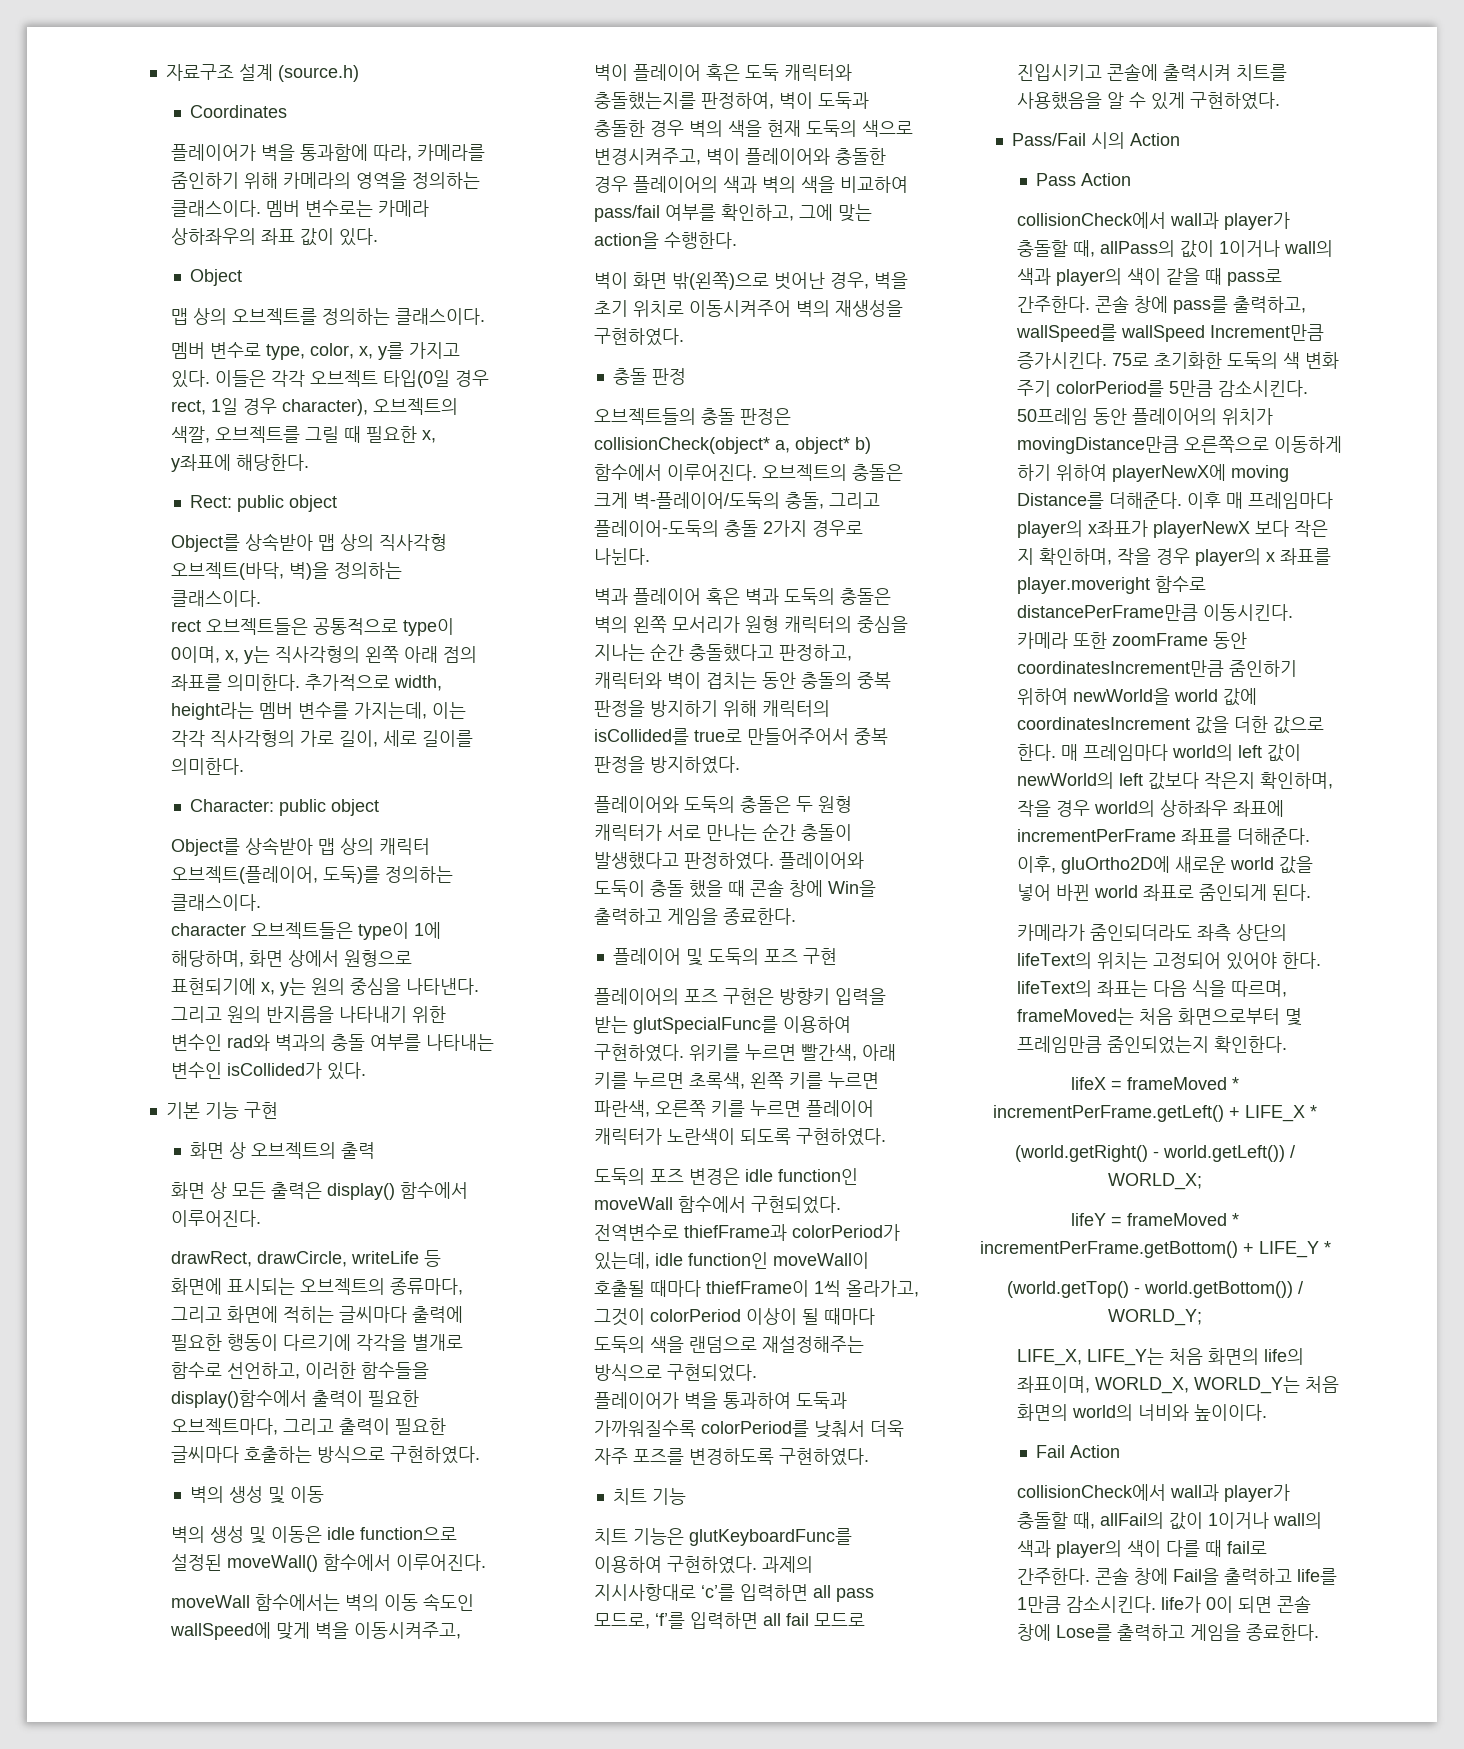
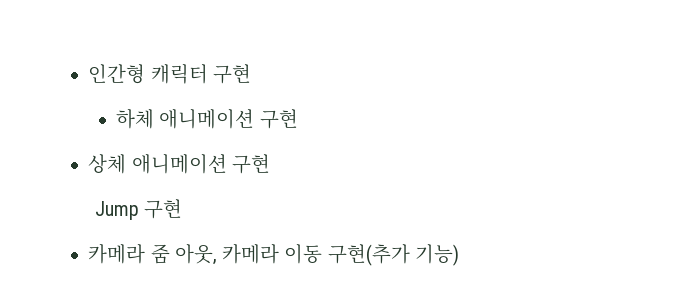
- 자료구조 설계 (source.h)
- Coordinates
- 플레이어가 벽을 통과함에 따라, 카메라를 줌인하기 위해 카메라의 영역을 정의하는 클래스이다. 멤버 변수로는 카메라 상하좌우의 좌표 값이 있다.
- Object
- 맵 상의 오브젝트를 정의하는 클래스이다.
- 멤버 변수로 type, color, x, y를 가지고 있다. 이들은 각각 오브젝트 타입(0일 경우 rect, 1일 경우 character), 오브젝트의 색깔, 오브젝트를 그릴 때 필요한 x, y좌표에 해당한다.
- Rect: public object
- Object를 상속받아 맵 상의 직사각형 오브젝트(바닥, 벽)을 정의하는 클래스이다.
- rect 오브젝트들은 공통적으로 type이 0이며, x, y는 직사각형의 왼쪽 아래 점의 좌표를 의미한다. 추가적으로 width, height라는 멤버 변수를 가지는데, 이는 각각 직사각형의 가로 길이, 세로 길이를 의미한다.
- Character: public object
- Object를 상속받아 맵 상의 캐릭터 오브젝트(플레이어, 도둑)를 정의하는 클래스이다.
- character 오브젝트들은 type이 1에 해당하며, 화면 상에서 원형으로 표현되기에 x, y는 원의 중심을 나타낸다. 그리고 원의 반지름을 나타내기 위한 변수인 rad와 벽과의 충돌 여부를 나타내는 변수인 isCollided가 있다.
- 기본 기능 구현
- 화면 상 오브젝트의 출력
- 화면 상 모든 출력은 display() 함수에서 이루어진다.
- drawRect, drawCircle, writeLife 등 화면에 표시되는 오브젝트의 종류마다, 그리고 화면에 적히는 글씨마다 출력에 필요한 행동이 다르기에 각각을 별개로 함수로 선언하고, 이러한 함수들을 display()함수에서 출력이 필요한 오브젝트마다, 그리고 출력이 필요한 글씨마다 호출하는 방식으로 구현하였다.
- 벽의 생성 및 이동
- 벽의 생성 및 이동은 idle function으로 설정된 moveWall() 함수에서 이루어진다.
- moveWall 함수에서는 벽의 이동 속도인 wallSpeed에 맞게 벽을 이동시켜주고, 벽이 플레이어 혹은 도둑 캐릭터와 충돌했는지를 판정하여, 벽이 도둑과 충돌한 경우 벽의 색을 현재 도둑의 색으로 변경시켜주고, 벽이 플레이어와 충돌한 경우 플레이어의 색과 벽의 색을 비교하여 pass/fail 여부를 확인하고, 그에 맞는 action을 수행한다.
- 벽이 화면 밖(왼쪽)으로 벗어난 경우, 벽을 초기 위치로 이동시켜주어 벽의 재생성을 구현하였다.
- 충돌 판정
- 오브젝트들의 충돌 판정은 collisionCheck(object* a, object* b) 함수에서 이루어진다. 오브젝트의 충돌은 크게 벽-플레이어/도둑의 충돌, 그리고 플레이어-도둑의 충돌 2가지 경우로 나뉜다.
- 벽과 플레이어 혹은 벽과 도둑의 충돌은 벽의 왼쪽 모서리가 원형 캐릭터의 중심을 지나는 순간 충돌했다고 판정하고, 캐릭터와 벽이 겹치는 동안 충돌의 중복 판정을 방지하기 위해 캐릭터의 isCollided를 true로 만들어주어서 중복 판정을 방지하였다.
- 플레이어와 도둑의 충돌은 두 원형 캐릭터가 서로 만나는 순간 충돌이 발생했다고 판정하였다. 플레이어와 도둑이 충돌 했을 때 콘솔 창에 Win을 출력하고 게임을 종료한다.
- 플레이어 및 도둑의 포즈 구현
- 플레이어의 포즈 구현은 방향키 입력을 받는 glutSpecialFunc를 이용하여 구현하였다. 위키를 누르면 빨간색, 아래 키를 누르면 초록색, 왼쪽 키를 누르면 파란색, 오른쪽 키를 누르면 플레이어 캐릭터가 노란색이 되도록 구현하였다.
- 도둑의 포즈 변경은 idle function인 moveWall 함수에서 구현되었다. 전역변수로 thiefFrame과 colorPeriod가 있는데, idle function인 moveWall이 호출될 때마다 thiefFrame이 1씩 올라가고, 그것이 colorPeriod 이상이 될 때마다 도둑의 색을 랜덤으로 재설정해주는 방식으로 구현되었다.
- 플레이어가 벽을 통과하여 도둑과 가까워질수록 colorPeriod를 낮춰서 더욱 자주 포즈를 변경하도록 구현하였다.
- 치트 기능
- 치트 기능은 glutKeyboardFunc를 이용하여 구현하였다. 과제의 지시사항대로 ‘c’를 입력하면 all pass 모드로, ‘f’를 입력하면 all fail 모드로 진입시키고 콘솔에 출력시켜 치트를 사용했음을 알 수 있게 구현하였다.
- Pass/Fail 시의 Action
- Pass Action
- collisionCheck에서 wall과 player가 충돌할 때, allPass의 값이 1이거나 wall의 색과 player의 색이 같을 때 pass로 간주한다. 콘솔 창에 pass를 출력하고, wallSpeed를 wallSpeed Increment만큼 증가시킨다. 75로 초기화한 도둑의 색 변화 주기 colorPeriod를 5만큼 감소시킨다. 50프레임 동안 플레이어의 위치가 movingDistance만큼 오른쪽으로 이동하게 하기 위하여 playerNewX에 moving Distance를 더해준다. 이후 매 프레임마다 player의 x좌표가 playerNewX 보다 작은 지 확인하며, 작을 경우 player의 x 좌표를 player.moveright 함수로 distancePerFrame만큼 이동시킨다. 카메라 또한 zoomFrame 동안 coordinatesIncrement만큼 줌인하기 위하여 newWorld을 world 값에 coordinatesIncrement 값을 더한 값으로 한다. 매 프레임마다 world의 left 값이 newWorld의 left 값보다 작은지 확인하며, 작을 경우 world의 상하좌우 좌표에 incrementPerFrame 좌표를 더해준다. 이후, gluOrtho2D에 새로운 world 값을 넣어 바뀐 world 좌표로 줌인되게 된다.
- 카메라가 줌인되더라도 좌측 상단의 lifeText의 위치는 고정되어 있어야 한다. lifeText의 좌표는 다음 식을 따르며, frameMoved는 처음 화면으로부터 몇 프레임만큼 줌인되었는지 확인한다.
- lifeX = frameMoved * incrementPerFrame.getLeft() + LIFE_X *
- (world.getRight() - world.getLeft()) / WORLD_X;
- lifeY = frameMoved * incrementPerFrame.getBottom() + LIFE_Y *
- (world.getTop() - world.getBottom()) / WORLD_Y;
- LIFE_X, LIFE_Y는 처음 화면의 life의 좌표이며, WORLD_X, WORLD_Y는 처음 화면의 world의 너비와 높이이다.
- Fail Action
- collisionCheck에서 wall과 player가 충돌할 때, allFail의 값이 1이거나 wall의 색과 player의 색이 다를 때 fail로 간주한다. 콘솔 창에 Fail을 출력하고 life를 1만큼 감소시킨다. life가 0이 되면 콘솔 창에 Lose를 출력하고 게임을 종료한다.
+ 인간형 캐릭터 구현
+ 하체 애니메이션 구현
+ 상체 애니메이션 구현
+ Jump 구현
+ 카메라 줌 아웃, 카메라 이동 구현(추가 기능)

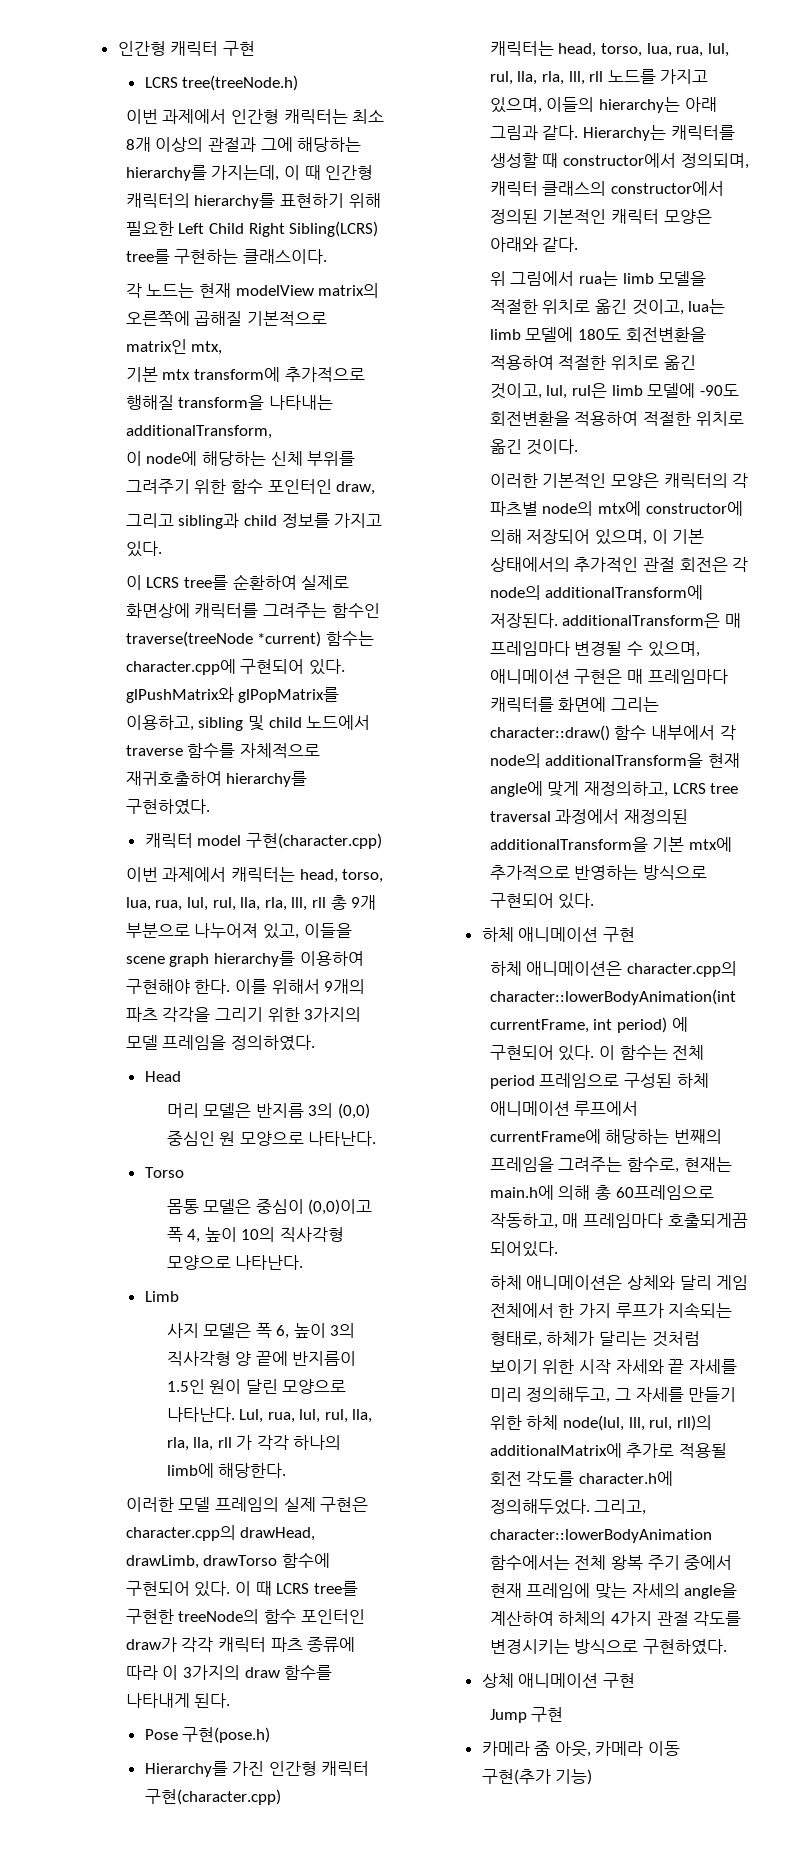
+ LCRS tree(treeNode.h)
+ 이번 과제에서 인간형 캐릭터는 최소 8개 이상의 관절과 그에 해당하는 hierarchy를 가지는데, 이 때 인간형 캐릭터의 hierarchy를 표현하기 위해 필요한 Left Child Right Sibling(LCRS) tree를 구현하는 클래스이다.
+ 각 노드는 현재 modelView matrix의 오른쪽에 곱해질 기본적으로 matrix인 mtx,
+ 기본 mtx transform에 추가적으로 행해질 transform을 나타내는 additionalTransform,
+ 이 node에 해당하는 신체 부위를 그려주기 위한 함수 포인터인 draw,
+ 그리고 sibling과 child 정보를 가지고 있다.
+ 이 LCRS tree를 순환하여 실제로 화면상에 캐릭터를 그려주는 함수인 traverse(treeNode *current) 함수는 character.cpp에 구현되어 있다. glPushMatrix와 glPopMatrix를 이용하고, sibling 및 child 노드에서 traverse 함수를 자체적으로 재귀호출하여 hierarchy를 구현하였다.
+ 캐릭터 model 구현(character.cpp)
+ 이번 과제에서 캐릭터는 head, torso, lua, rua, lul, rul, lla, rla, lll, rll 총 9개 부분으로 나누어져 있고, 이들을 scene graph hierarchy를 이용하여 구현해야 한다. 이를 위해서 9개의 파츠 각각을 그리기 위한 3가지의 모델 프레임을 정의하였다.
+ Head
+ 머리 모델은 반지름 3의 (0,0) 중심인 원 모양으로 나타난다.
+ Torso
+ 몸통 모델은 중심이 (0,0)이고 폭 4, 높이 10의 직사각형 모양으로 나타난다.
+ Limb
+ 사지 모델은 폭 6, 높이 3의 직사각형 양 끝에 반지름이 1.5인 원이 달린 모양으로 나타난다. Lul, rua, lul, rul, lla, rla, lla, rll 가 각각 하나의 limb에 해당한다.
+ 이러한 모델 프레임의 실제 구현은 character.cpp의 drawHead, drawLimb, drawTorso 함수에 구현되어 있다. 이 때 LCRS tree를 구현한 treeNode의 함수 포인터인 draw가 각각 캐릭터 파츠 종류에 따라 이 3가지의 draw 함수를 나타내게 된다.
+ Pose 구현(pose.h)
+ Hierarchy를 가진 인간형 캐릭터 구현(character.cpp)
+ 캐릭터는 head, torso, lua, rua, lul, rul, lla, rla, lll, rll 노드를 가지고 있으며, 이들의 hierarchy는 아래 그림과 같다. Hierarchy는 캐릭터를 생성할 때 constructor에서 정의되며, 캐릭터 클래스의 constructor에서 정의된 기본적인 캐릭터 모양은 아래와 같다.
+ 위 그림에서 rua는 limb 모델을 적절한 위치로 옮긴 것이고, lua는 limb 모델에 180도 회전변환을 적용하여 적절한 위치로 옮긴 것이고, lul, rul은 limb 모델에 -90도 회전변환을 적용하여 적절한 위치로 옮긴 것이다.
+ 이러한 기본적인 모양은 캐릭터의 각 파츠별 node의 mtx에 constructor에 의해 저장되어 있으며, 이 기본 상태에서의 추가적인 관절 회전은 각 node의 additionalTransform에 저장된다. additionalTransform은 매 프레임마다 변경될 수 있으며, 애니메이션 구현은 매 프레임마다 캐릭터를 화면에 그리는 character::draw() 함수 내부에서 각 node의 additionalTransform을 현재 angle에 맞게 재정의하고, LCRS tree traversal 과정에서 재정의된 additionalTransform을 기본 mtx에 추가적으로 반영하는 방식으로 구현되어 있다.
  하체 애니메이션 구현
+ 하체 애니메이션은 character.cpp의 character::lowerBodyAnimation(int currentFrame, int period) 에 구현되어 있다. 이 함수는 전체 period 프레임으로 구성된 하체 애니메이션 루프에서 currentFrame에 해당하는 번째의 프레임을 그려주는 함수로, 현재는 main.h에 의해 총 60프레임으로 작동하고, 매 프레임마다 호출되게끔 되어있다.
+ 하체 애니메이션은 상체와 달리 게임 전체에서 한 가지 루프가 지속되는 형태로, 하체가 달리는 것처럼 보이기 위한 시작 자세와 끝 자세를 미리 정의해두고, 그 자세를 만들기 위한 하체 node(lul, lll, rul, rll)의 additionalMatrix에 추가로 적용될 회전 각도를 character.h에 정의해두었다. 그리고, character::lowerBodyAnimation 함수에서는 전체 왕복 주기 중에서 현재 프레임에 맞는 자세의 angle을 계산하여 하체의 4가지 관절 각도를 변경시키는 방식으로 구현하였다.

